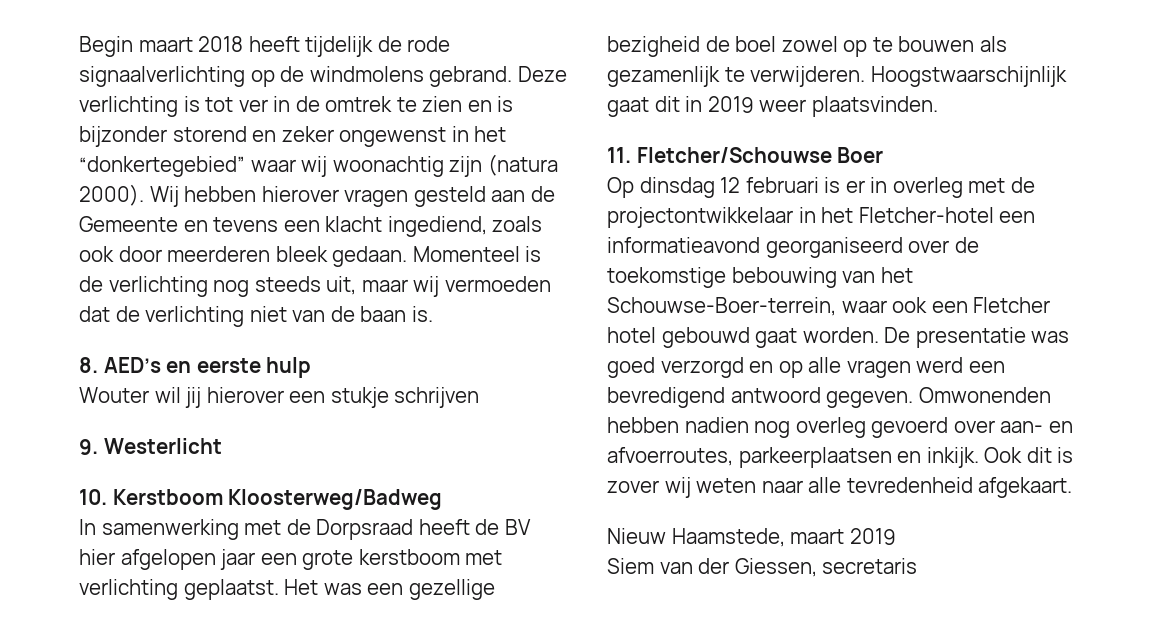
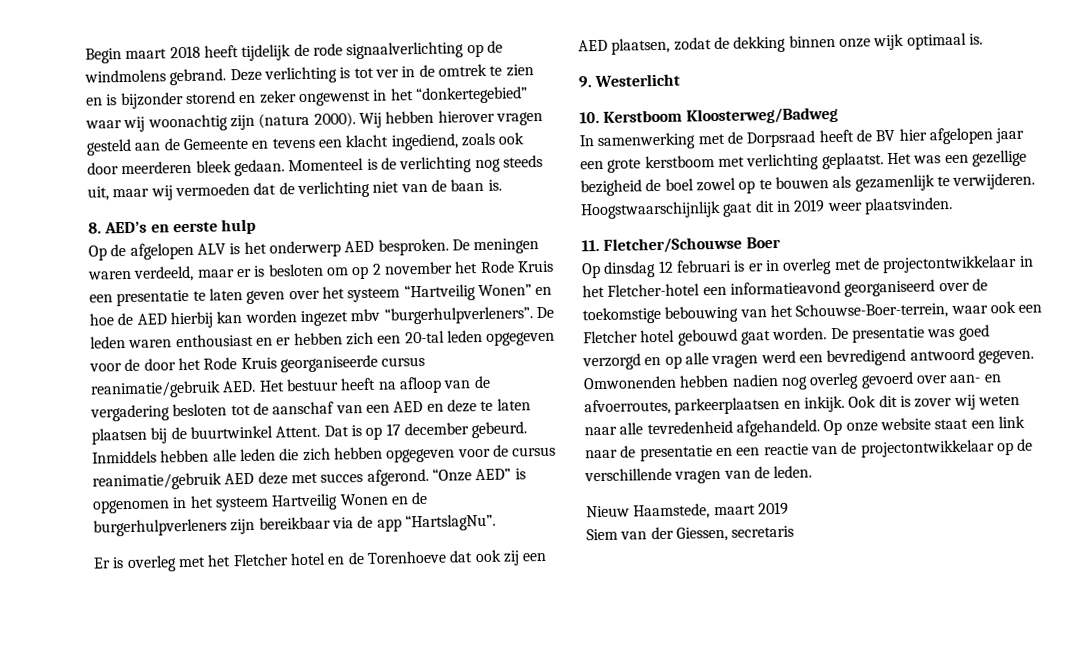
- Wouter wil jij hierover een stukje schrijven
+ Op de afgelopen ALV is het onderwerp AED besproken. De meningen waren verdeeld, maar er is besloten om op 2 november het Rode Kruis een presentatie te laten geven over het systeem “Hartveilig Wonen” en hoe de AED hierbij kan worden ingezet mbv “burgerhulpverleners”. De leden waren enthousiast en er hebben zich een 20-tal leden opgegeven voor de door het Rode Kruis georganiseerde cursus reanimatie/gebruik AED. Het bestuur heeft na afloop van de vergadering besloten tot de aanschaf van een AED en deze te laten plaatsen bij de buurtwinkel Attent. Dat is op 17 december gebeurd. Inmiddels hebben alle leden die zich hebben opgegeven voor de cursus reanimatie/gebruik AED deze met succes afgerond. “Onze AED” is opgenomen in het systeem Hartveilig Wonen en de burgerhulpverleners zijn bereikbaar via de app “HartslagNu”.
+ Er is overleg met het Fletcher hotel en de Torenhoeve dat ook zij een AED plaatsen, zodat de dekking binnen onze wijk optimaal is.
- Ook dit is zover wij weten naar alle tevredenheid afgekaart.
+ Ook dit is zover wij weten naar alle tevredenheid afgehandeld. Op onze website staat een link naar de presentatie en een reactie van de projectontwikkelaar op de verschillende vragen van de leden.

